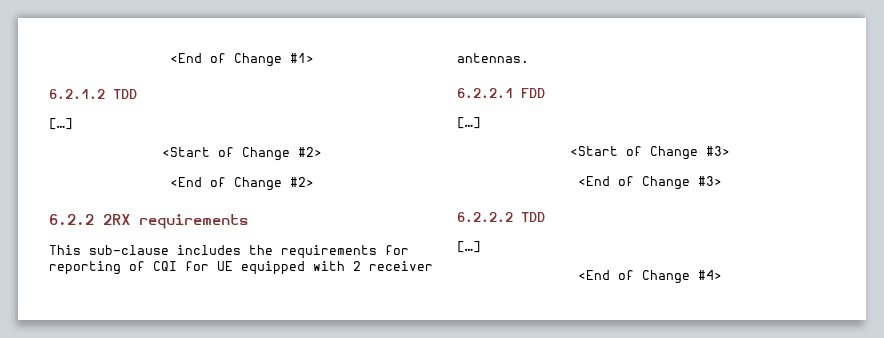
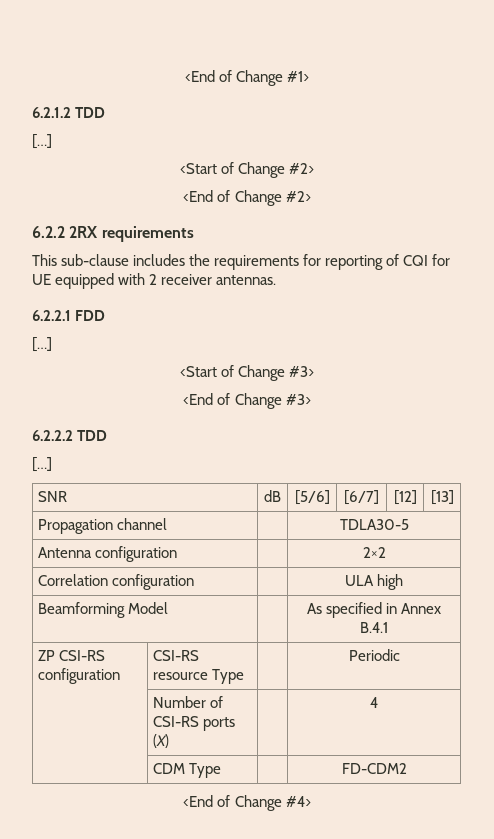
+ SNR | dB | [5/6] | [6/7] | [12] | [13]
+ Propagation channel | | TDLA30-5
+ Antenna configuration | | 2×2
+ Correlation configuration | | ULA high
+ Beamforming Model | | As specified in Annex B.4.1
+ ZP CSI-RS configuration | CSI-RS resource Type | | Periodic
+ | Number of CSI-RS ports (X) | | 4
+ | CDM Type | | FD-CDM2

